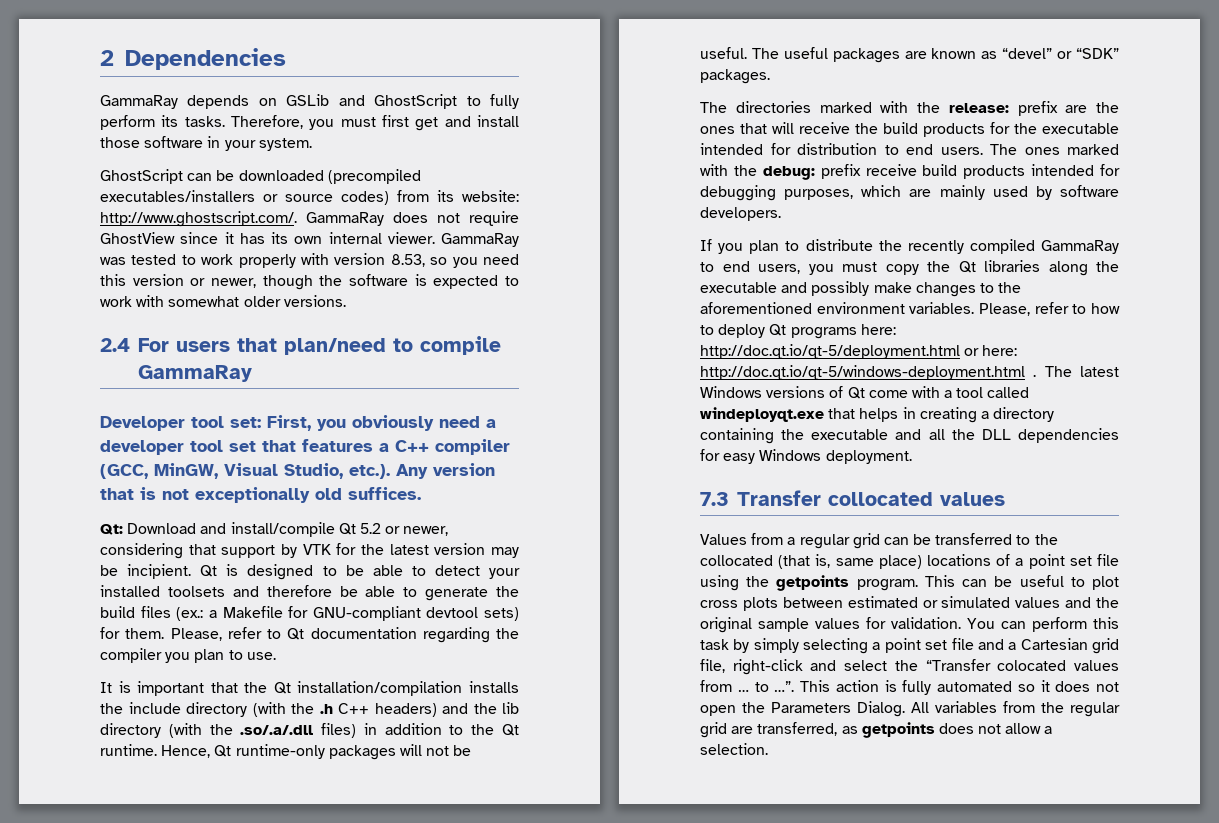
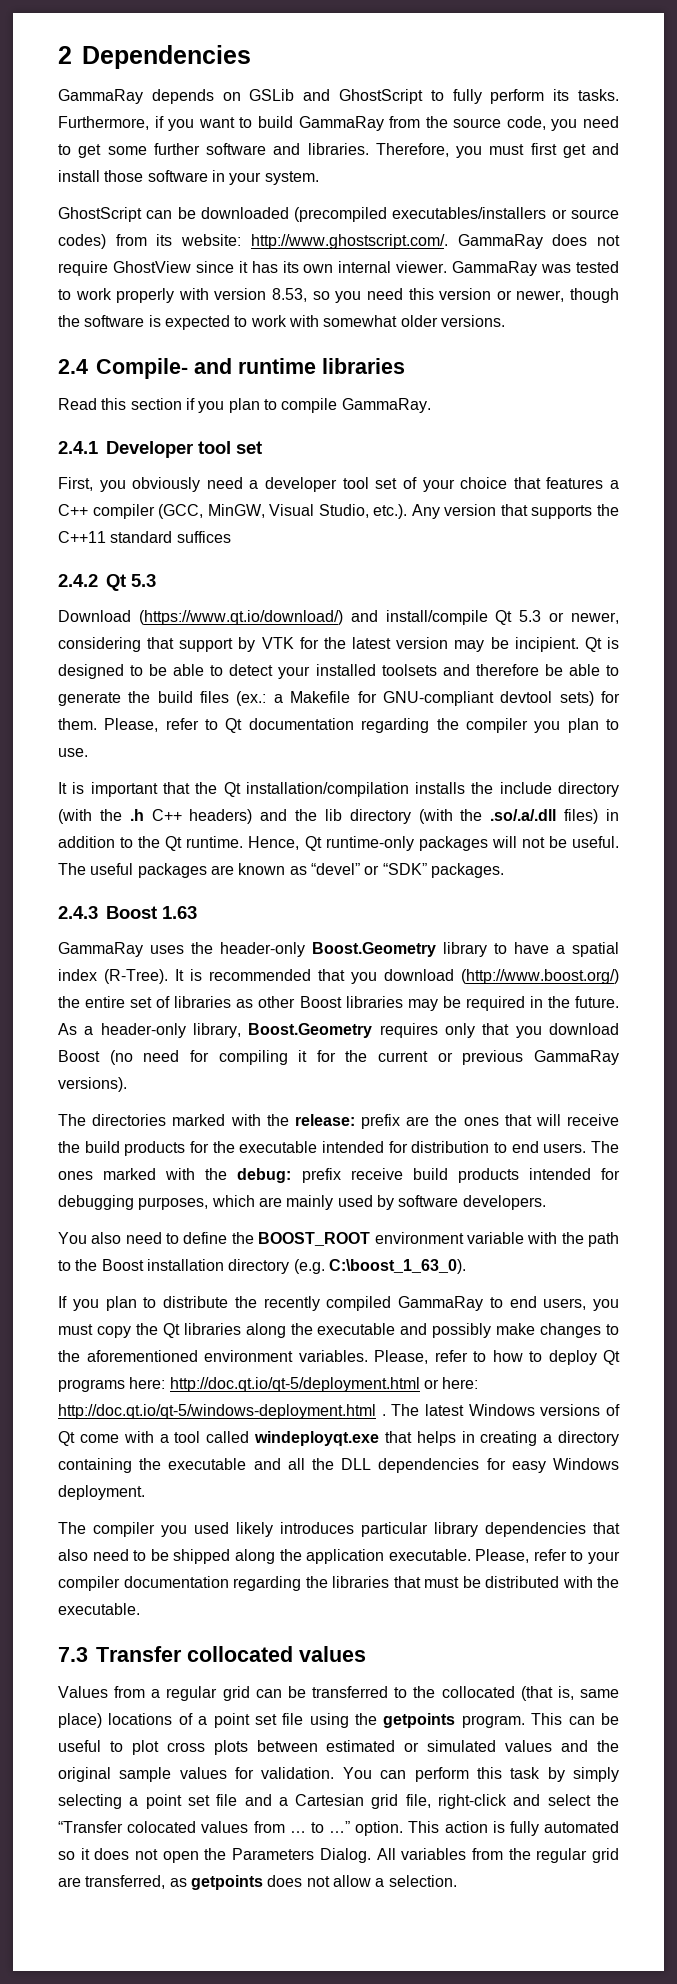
+ Furthermore, if you want to build GammaRay from the source code, you need to get some further software and libraries.
- 2.4 For users that plan/need to compile GammaRay
- Developer tool set: First, you obviously need a developer tool set that features a C++ compiler (GCC, MinGW, Visual Studio, etc.). Any version that is not exceptionally old suffices.
- Qt: Download and install/compile Qt 5.2 or newer, considering that support by VTK for the latest version may be incipient.
+ 2.4 Compile- and runtime libraries
+ Read this section if you plan to compile GammaRay.
+ 2.4.1 Developer tool set
+ First, you obviously need a developer tool set of your choice that features a C++ compiler (GCC, MinGW, Visual Studio, etc.). Any version that supports the C++11 standard suffices
+ 2.4.2 Qt 5.3
+ Download (https://www.qt.io/download/) and install/compile Qt 5.3 or newer, considering that support by VTK for the latest version may be incipient.
+ 2.4.3 Boost 1.63
+ GammaRay uses the header-only Boost.Geometry library to have a spatial index (R-Tree). It is recommended that you download (http://www.boost.org/) the entire set of libraries as other Boost libraries may be required in the future. As a header-only library, Boost.Geometry requires only that you download Boost (no need for compiling it for the current or previous GammaRay versions).
+ You also need to define the BOOST_ROOT environment variable with the path to the Boost installation directory (e.g. C:\boost_1_63_0).
+ The compiler you used likely introduces particular library dependencies that also need to be shipped along the application executable. Please, refer to your compiler documentation regarding the libraries that must be distributed with the executable.
- You can perform this task by simply selecting a point set file and a Cartesian grid file, right-click and select the “Transfer colocated values from … to …”.
+ You can perform this task by simply selecting a point set file and a Cartesian grid file, right-click and select the “Transfer colocated values from … to …” option.

